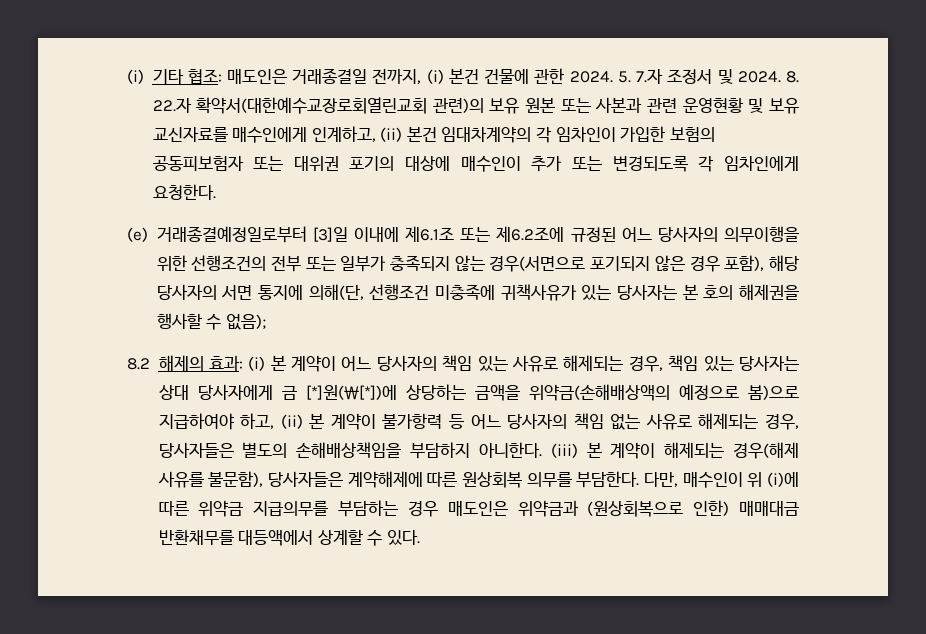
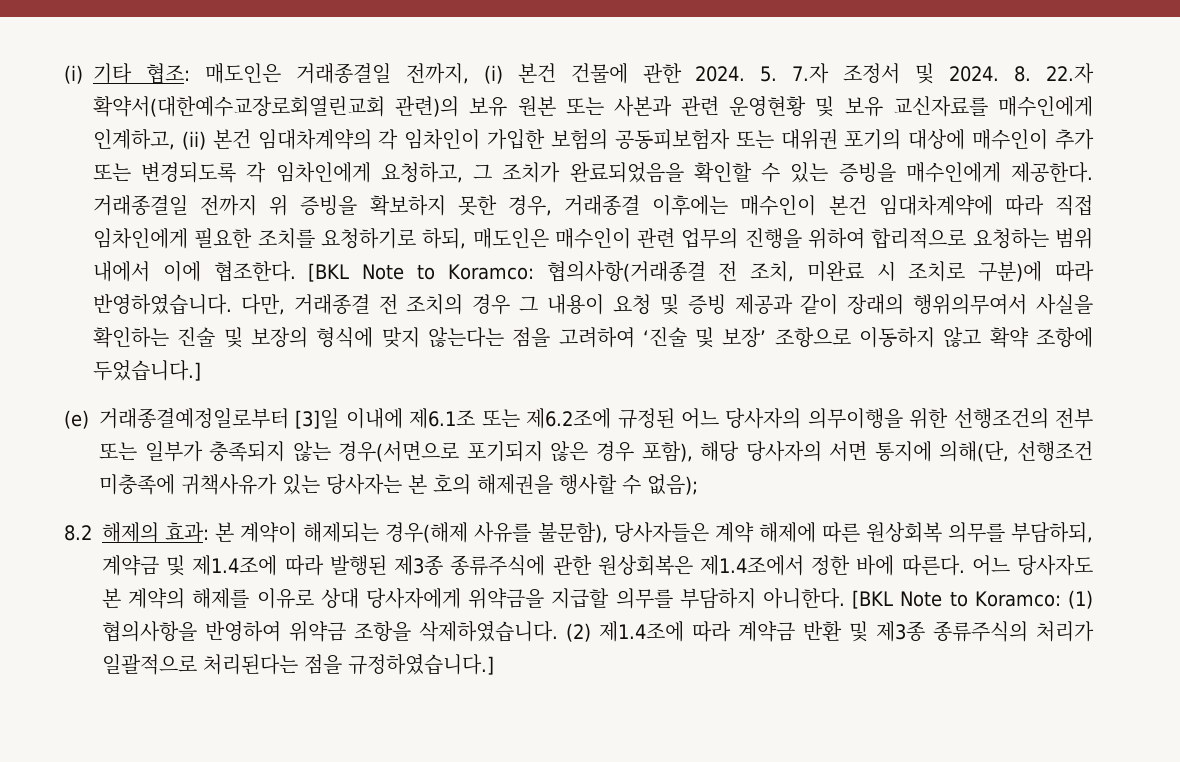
- 8. 22.자 확약서(대한예수교장로회열린교회 관련)의 보유 원본 또는 사본과 관련 운영현황 및 보유 교신자료를 매수인에게 인계하고, (ii) 본건 임대차계약의 각 임차인이 가입한 보험의 공동피보험자 또는 대위권 포기의 대상에 매수인이 추가 또는 변경되도록 각 임차인에게 요청한다.
+ 8. 22.자 확약서(대한예수교장로회열린교회 관련)의 보유 원본 또는 사본과 관련 운영현황 및 보유 교신자료를 매수인에게 인계하고, (ii) 본건 임대차계약의 각 임차인이 가입한 보험의 공동피보험자 또는 대위권 포기의 대상에 매수인이 추가 또는 변경되도록 각 임차인에게 요청하고, 그 조치가 완료되었음을 확인할 수 있는 증빙을 매수인에게 제공한다. 거래종결일 전까지 위 증빙을 확보하지 못한 경우, 거래종결 이후에는 매수인이 본건 임대차계약에 따라 직접 임차인에게 필요한 조치를 요청하기로 하되, 매도인은 매수인이 관련 업무의 진행을 위하여 합리적으로 요청하는 범위 내에서 이에 협조한다. [BKL Note to Koramco: 협의사항(거래종결 전 조치, 미완료 시 조치로 구분)에 따라 반영하였습니다. 다만, 거래종결 전 조치의 경우 그 내용이 요청 및 증빙 제공과 같이 장래의 행위의무여서 사실을 확인하는 진술 및 보장의 형식에 맞지 않는다는 점을 고려하여 ‘진술 및 보장’ 조항으로 이동하지 않고 확약 조항에 두었습니다.]
- 8.2 해제의 효과: (i) 본 계약이 어느 당사자의 책임 있는 사유로 해제되는 경우, 책임 있는 당사자는 상대 당사자에게 금 [*]원(₩[*])에 상당하는 금액을 위약금(손해배상액의 예정으로 봄)으로 지급하여야 하고, (ii) 본 계약이 불가항력 등 어느 당사자의 책임 없는 사유로 해제되는 경우, 당사자들은 별도의 손해배상책임을 부담하지 아니한다. (iii) 본 계약이 해제되는 경우(해제 사유를 불문함), 당사자들은 계약해제에 따른 원상회복 의무를 부담한다. 다만, 매수인이 위 (i)에 따른 위약금 지급의무를 부담하는 경우 매도인은 위약금과 (원상회복으로 인한) 매매대금 반환채무를 대등액에서 상계할 수 있다.
+ 8.2 해제의 효과: 본 계약이 해제되는 경우(해제 사유를 불문함), 당사자들은 계약 해제에 따른 원상회복 의무를 부담하되, 계약금 및 제1.4조에 따라 발행된 제3종 종류주식에 관한 원상회복은 제1.4조에서 정한 바에 따른다. 어느 당사자도 본 계약의 해제를 이유로 상대 당사자에게 위약금을 지급할 의무를 부담하지 아니한다. [BKL Note to Koramco: (1) 협의사항을 반영하여 위약금 조항을 삭제하였습니다. (2) 제1.4조에 따라 계약금 반환 및 제3종 종류주식의 처리가 일괄적으로 처리된다는 점을 규정하였습니다.]

